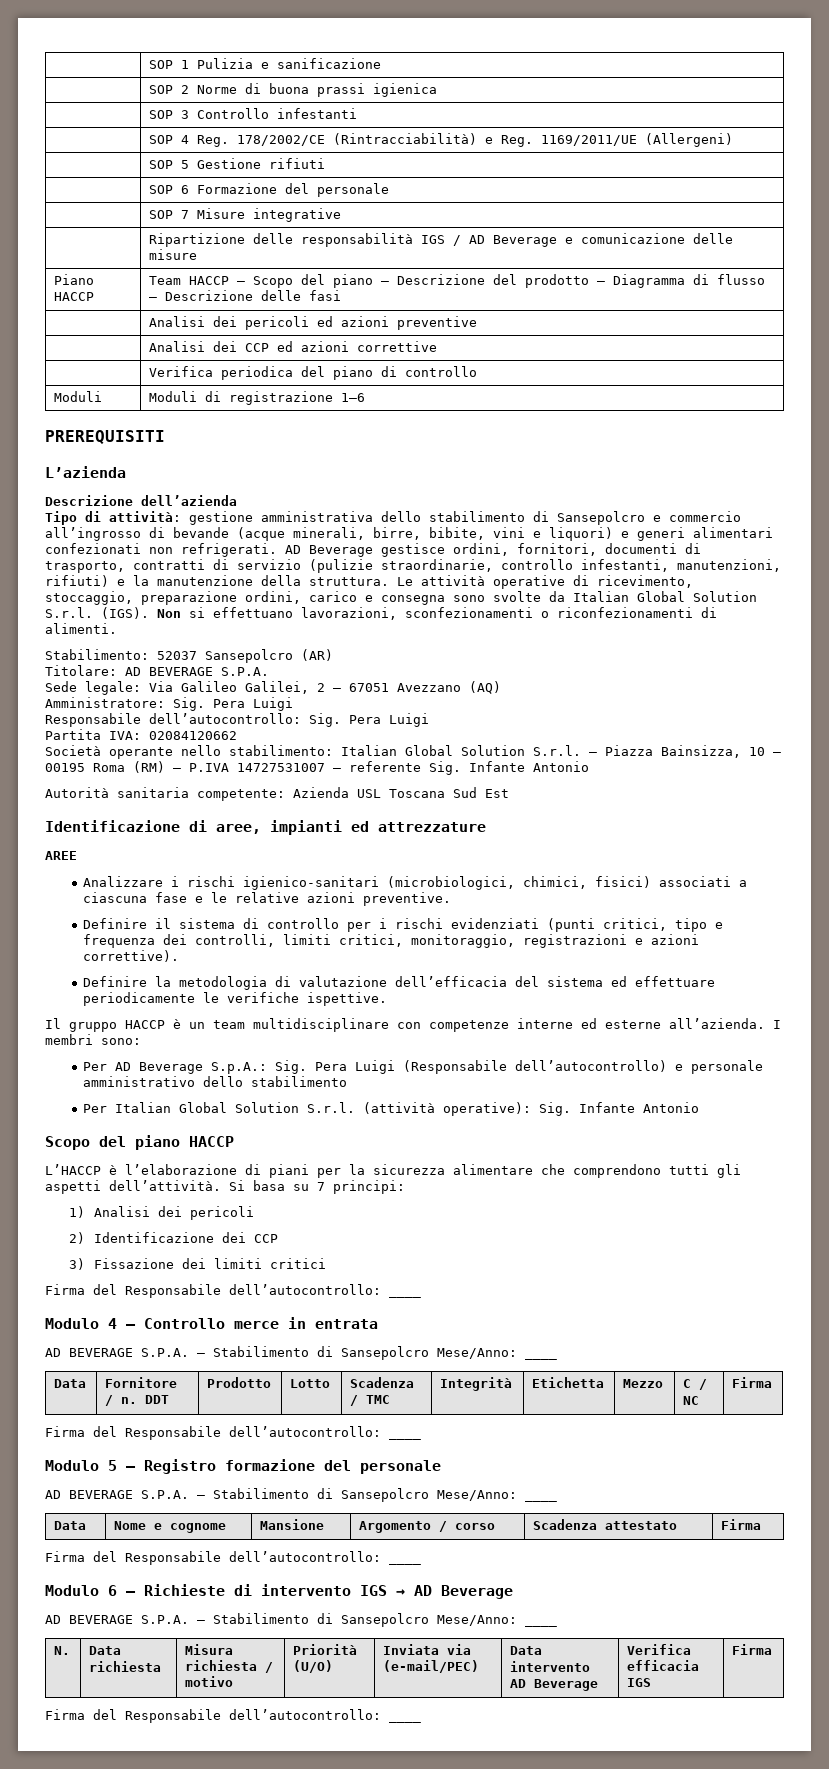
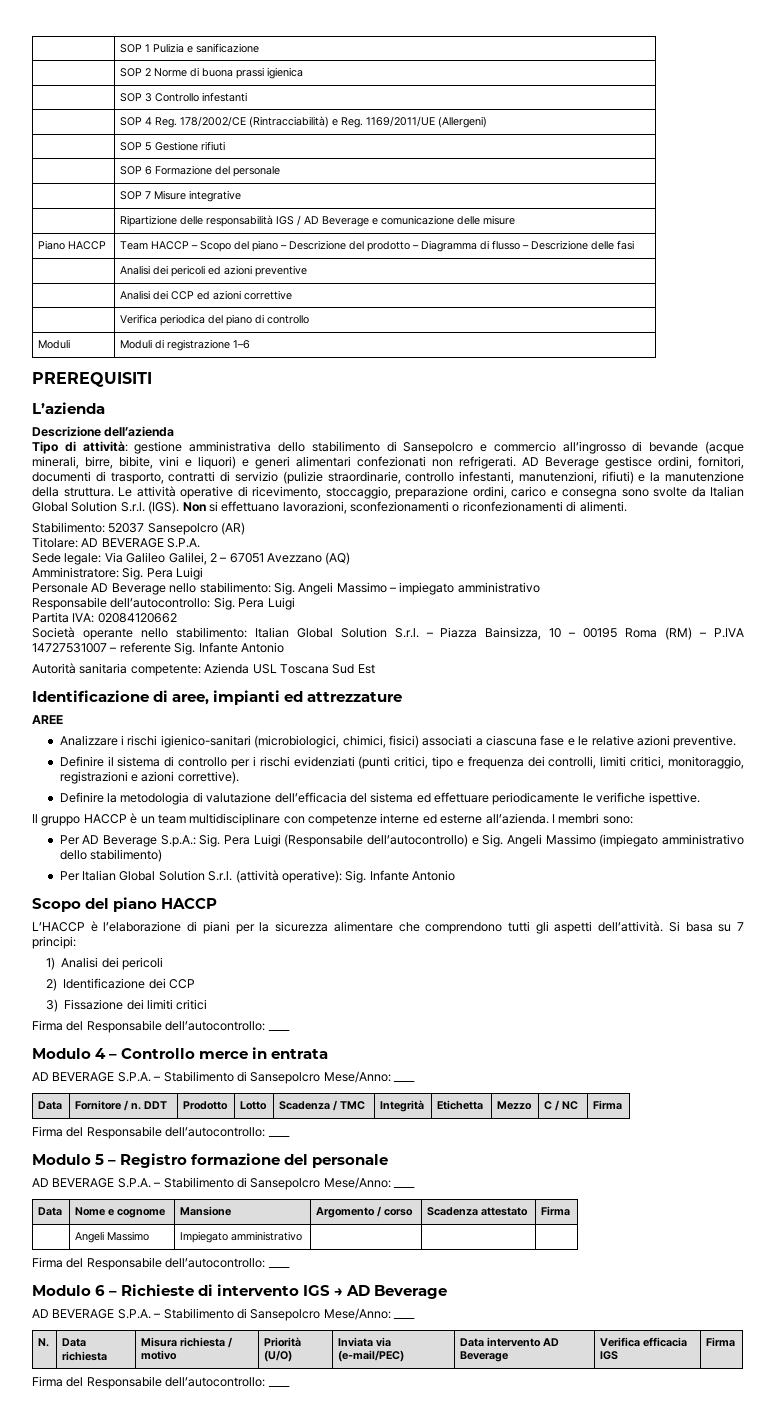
+ Personale AD Beverage nello stabilimento: Sig. Angeli Massimo – impiegato amministrativo
- Per AD Beverage S.p.A.: Sig. Pera Luigi (Responsabile dell’autocontrollo) e personale amministrativo dello stabilimento
+ Per AD Beverage S.p.A.: Sig. Pera Luigi (Responsabile dell’autocontrollo) e Sig. Angeli Massimo (impiegato amministrativo dello stabilimento)
+ | Angeli Massimo | Impiegato amministrativo | | |

